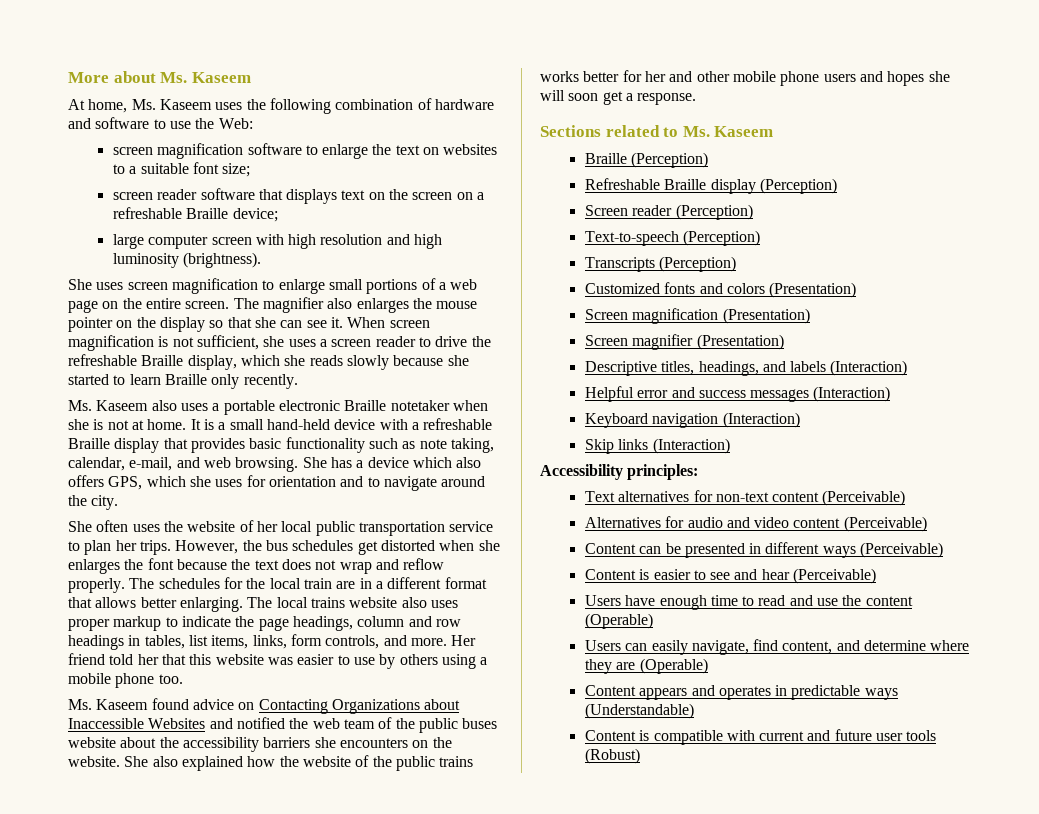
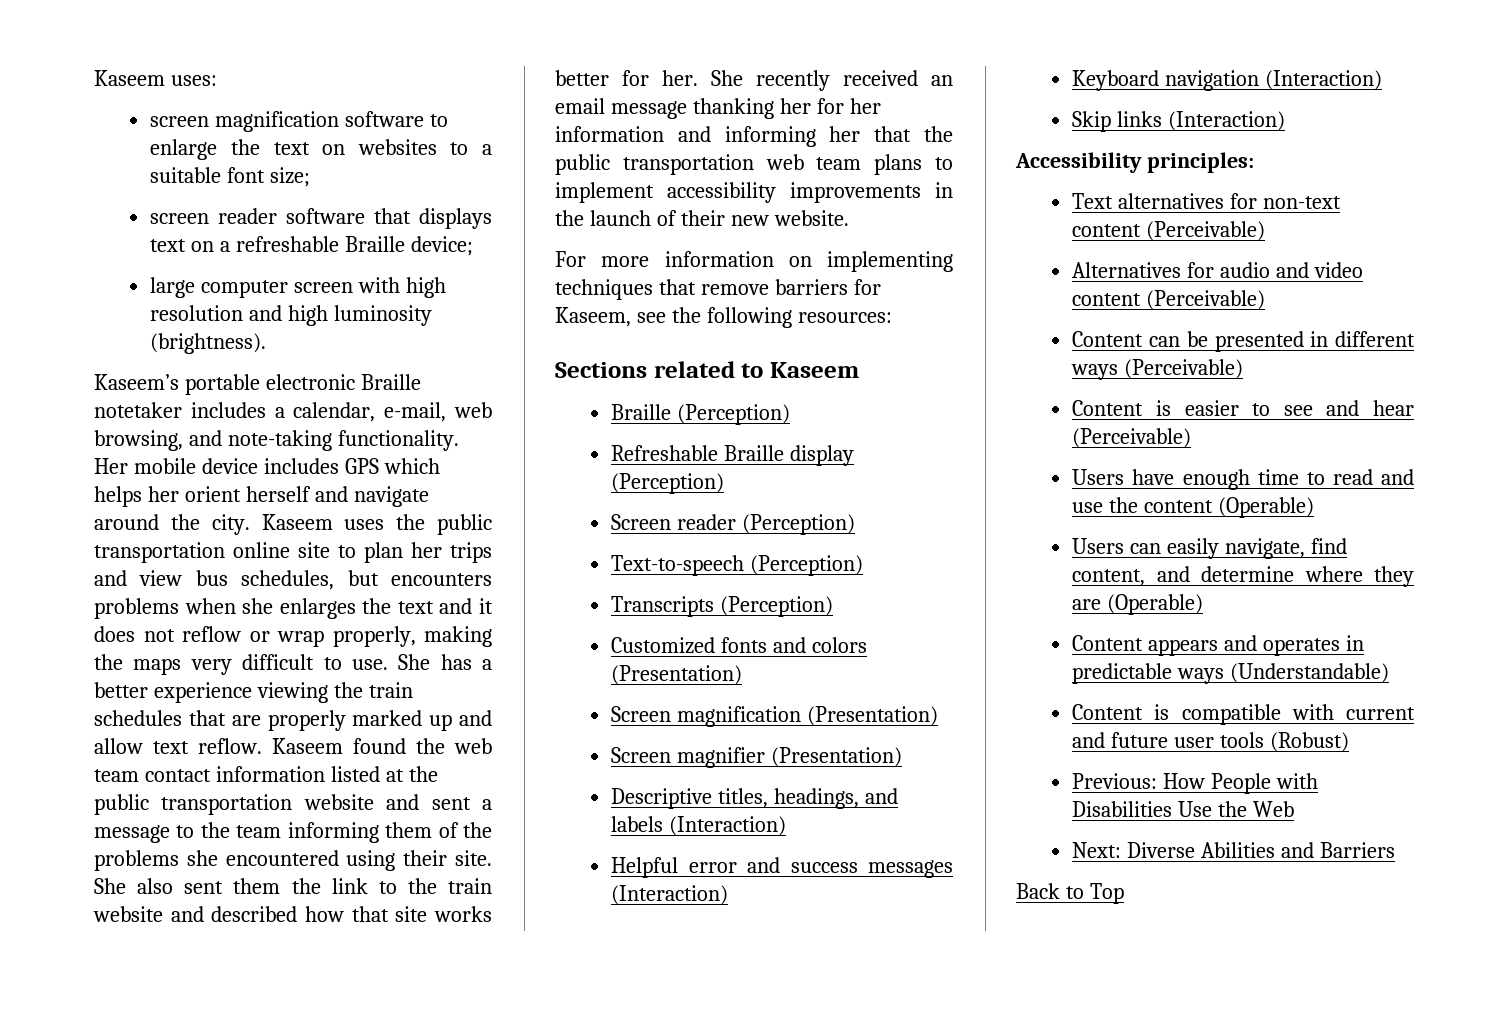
- More about Ms. Kaseem
- At home, Ms. Kaseem uses the following combination of hardware and software to use the Web:
+ Kaseem uses:
- screen reader software that displays text on the screen on a refreshable Braille device;
+ screen reader software that displays text on a refreshable Braille device;
- She uses screen magnification to enlarge small portions of a web page on the entire screen. The magnifier also enlarges the mouse pointer on the display so that she can see it. When screen magnification is not sufficient, she uses a screen reader to drive the refreshable Braille display, which she reads slowly because she started to learn Braille only recently.
- Ms. Kaseem also uses a portable electronic Braille notetaker when she is not at home. It is a small hand-held device with a refreshable Braille display that provides basic functionality such as note taking, calendar, e-mail, and web browsing. She has a device which also offers GPS, which she uses for orientation and to navigate around the city.
- She often uses the website of her local public transportation service to plan her trips. However, the bus schedules get distorted when she enlarges the font because the text does not wrap and reflow properly. The schedules for the local train are in a different format that allows better enlarging. The local trains website also uses proper markup to indicate the page headings, column and row headings in tables, list items, links, form controls, and more. Her friend told her that this website was easier to use by others using a mobile phone too.
- Ms. Kaseem found advice on Contacting Organizations about Inaccessible Websites and notified the web team of the public buses website about the accessibility barriers she encounters on the website. She also explained how the website of the public trains works better for her and other mobile phone users and hopes she will soon get a response.
+ Kaseem’s portable electronic Braille notetaker includes a calendar, e-mail, web browsing, and note-taking functionality. Her mobile device includes GPS which helps her orient herself and navigate around the city. Kaseem uses the public transportation online site to plan her trips and view bus schedules, but encounters problems when she enlarges the text and it does not reflow or wrap properly, making the maps very difficult to use. She has a better experience viewing the train schedules that are properly marked up and allow text reflow. Kaseem found the web team contact information listed at the public transportation website and sent a message to the team informing them of the problems she encountered using their site. She also sent them the link to the train website and described how that site works better for her. She recently received an email message thanking her for her information and informing her that the public transportation web team plans to implement accessibility improvements in the launch of their new website.
+ For more information on implementing techniques that remove barriers for Kaseem, see the following resources:
- Sections related to Ms. Kaseem
+ Sections related to Kaseem
+ Previous: How People with Disabilities Use the Web
+ Next: Diverse Abilities and Barriers
+ Back to Top

